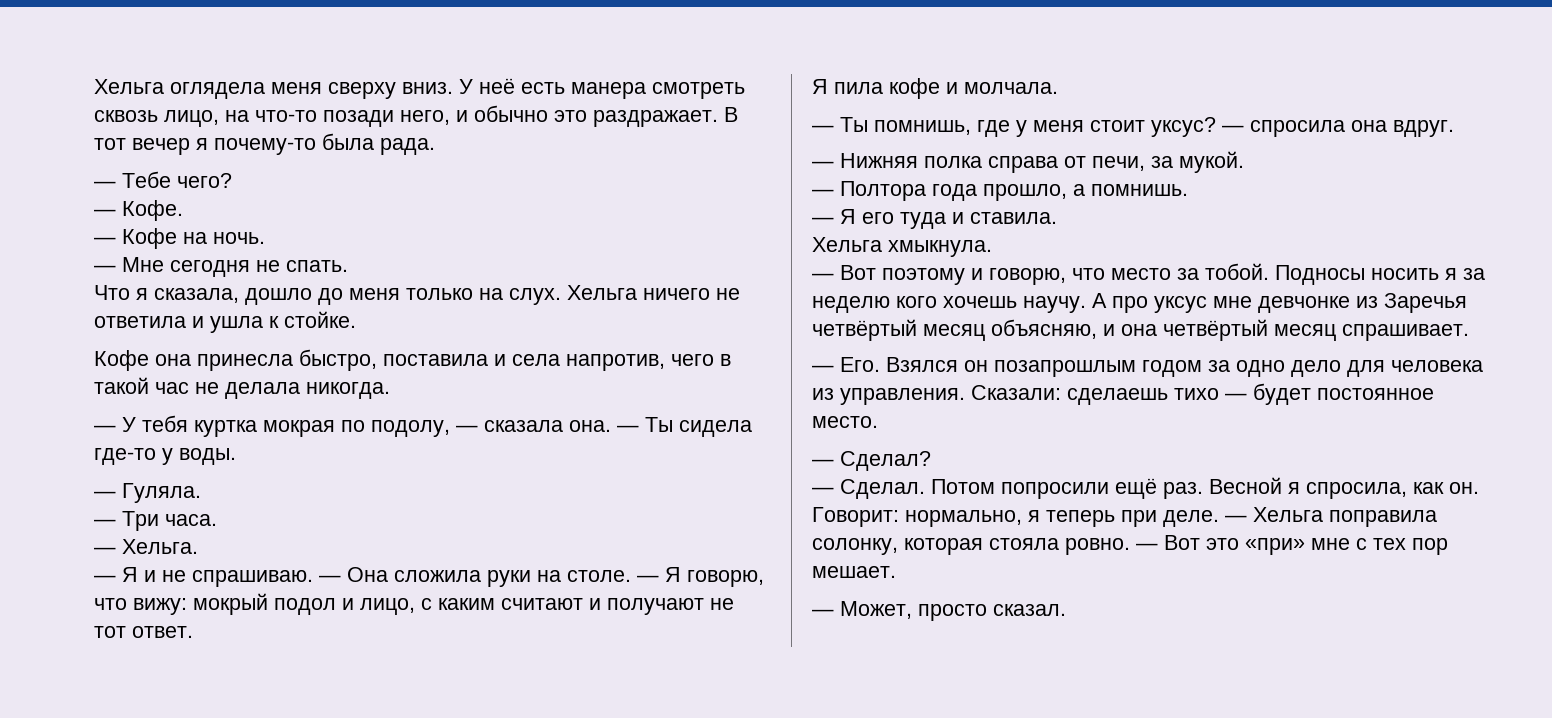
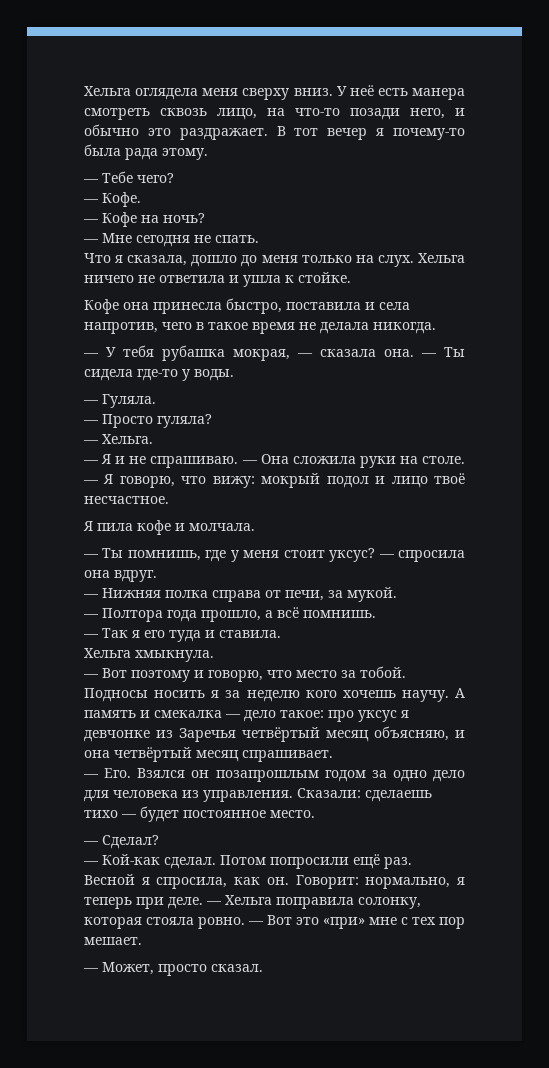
- В тот вечер я почему-то была рада.
+ В тот вечер я почему-то была рада этому.
- — Кофе на ночь.
+ — Кофе на ночь?
- Кофе она принесла быстро, поставила и села напротив, чего в такой час не делала никогда.
+ Кофе она принесла быстро, поставила и села напротив, чего в такое время не делала никогда.
- — У тебя куртка мокрая по подолу, — сказала она.
+ — У тебя рубашка мокрая, — сказала она.
- — Три часа.
+ — Просто гуляла?
- — Я говорю, что вижу: мокрый подол и лицо, с каким считают и получают не тот ответ.
+ — Я говорю, что вижу: мокрый подол и лицо твоё несчастное.
- — Полтора года прошло, а помнишь.
+ — Полтора года прошло, а всё помнишь.
- — Я его туда и ставила.
+ — Так я его туда и ставила.
- А про уксус мне девчонке из Заречья четвёртый месяц объясняю, и она четвёртый месяц спрашивает.
+ А память и смекалка — дело такое: про уксус я девчонке из Заречья четвёртый месяц объясняю, и она четвёртый месяц спрашивает.
- — Сделал.
+ — Кой-как сделал.

